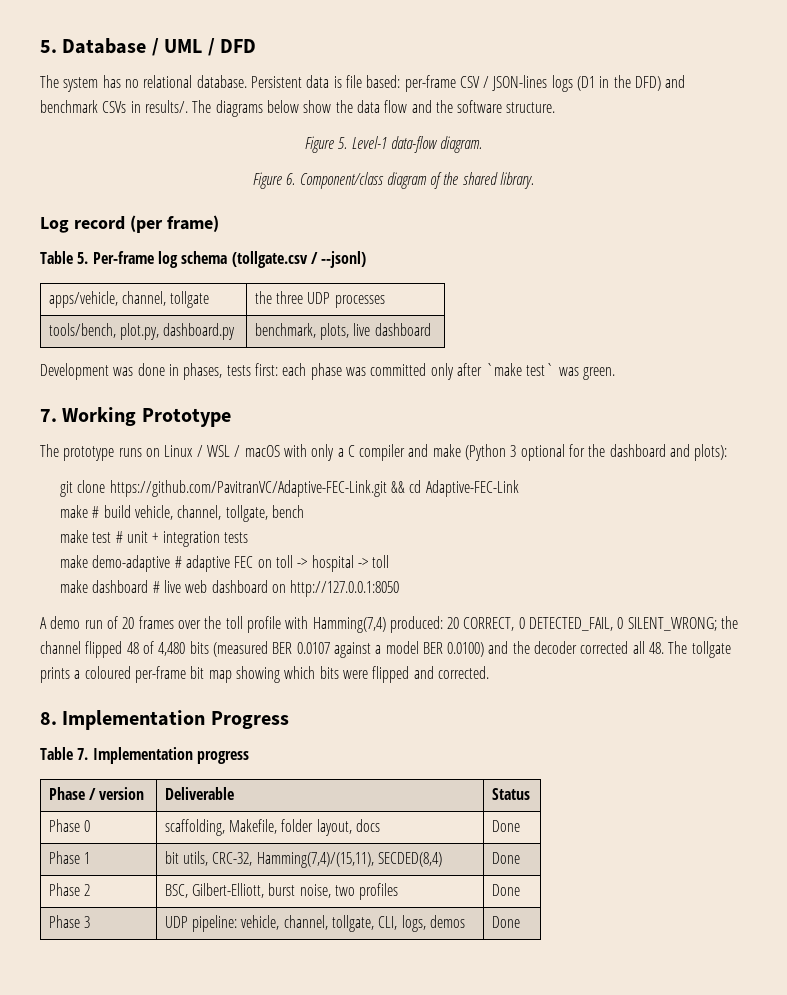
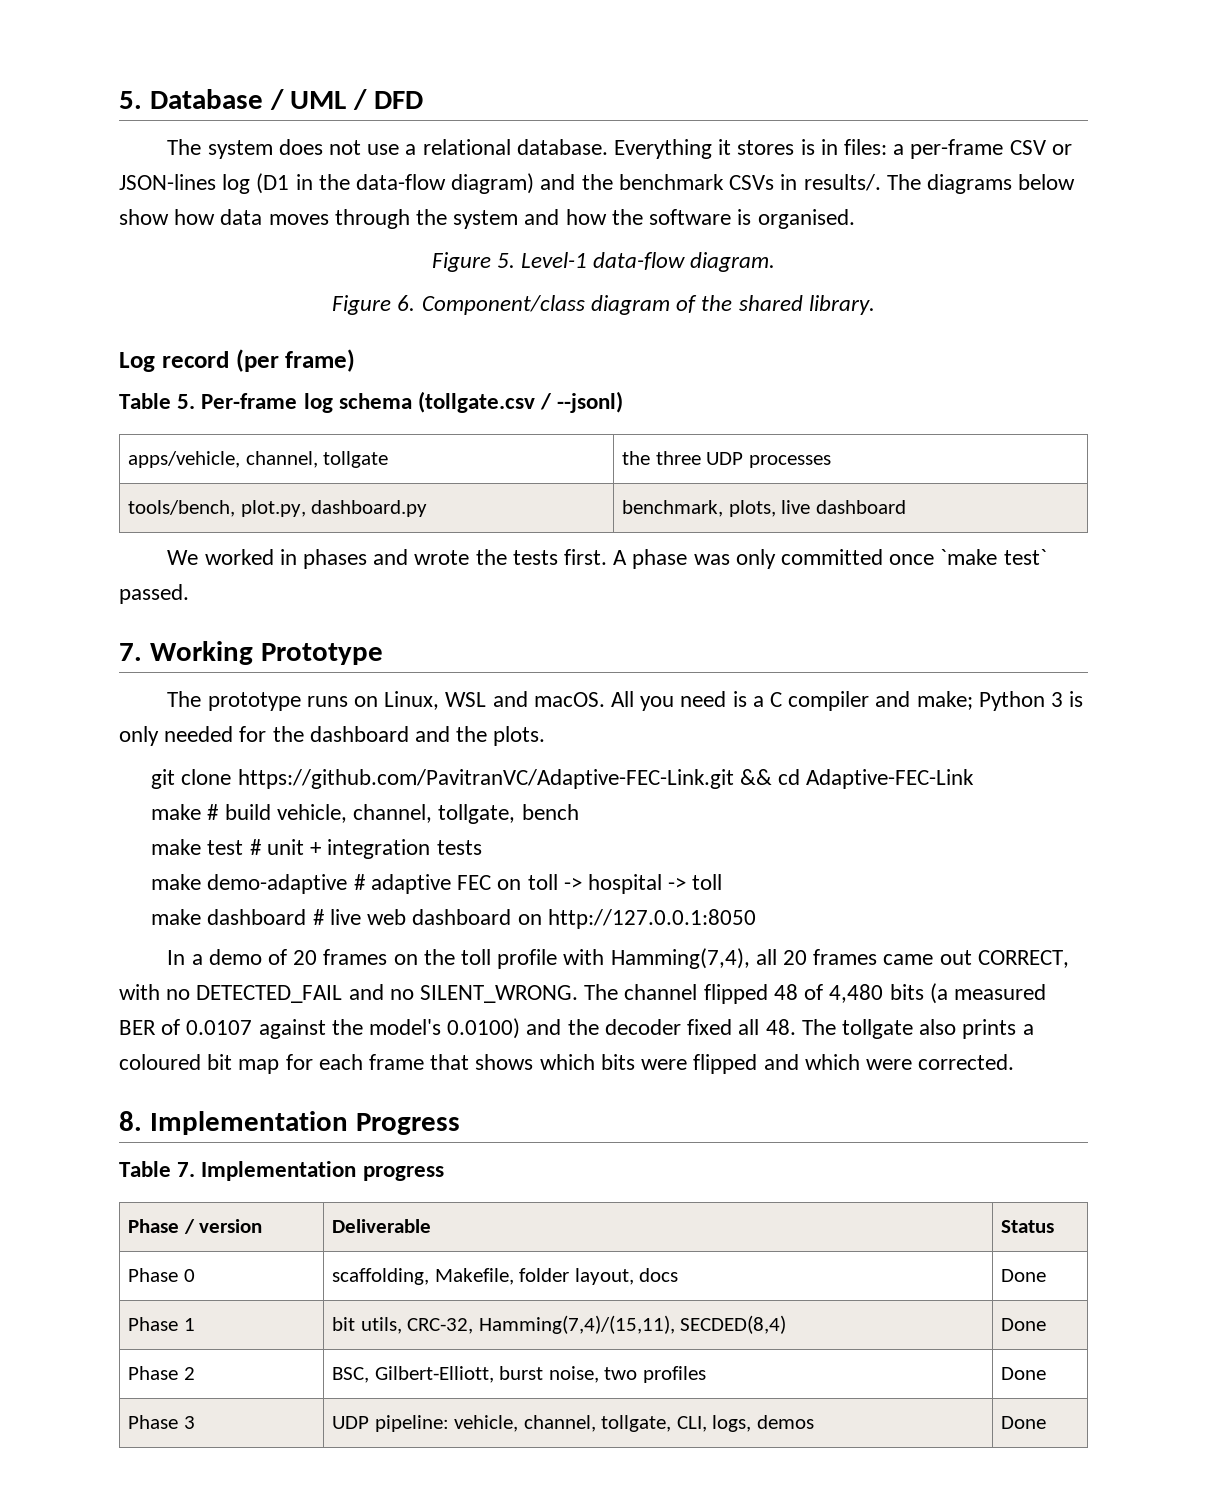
- The system has no relational database. Persistent data is file based: per-frame CSV / JSON-lines logs (D1 in the DFD) and benchmark CSVs in results/.
+ The system does not use a relational database. Everything it stores is in files: a per-frame CSV or JSON-lines log (D1 in the data-flow diagram) and the benchmark CSVs in results/.
- The diagrams below show the data flow and the software structure.
+ The diagrams below show how data moves through the system and how the software is organised.
- Development was done in phases, tests first: each phase was committed only after `make test` was green.
+ We worked in phases and wrote the tests first. A phase was only committed once `make test` passed.
- The prototype runs on Linux / WSL / macOS with only a C compiler and make (Python 3 optional for the dashboard and plots):
+ The prototype runs on Linux, WSL and macOS. All you need is a C compiler and make; Python 3 is only needed for the dashboard and the plots.
- A demo run of 20 frames over the toll profile with Hamming(7,4) produced: 20 CORRECT, 0 DETECTED_FAIL, 0 SILENT_WRONG; the channel flipped 48 of 4,480 bits (measured BER 0.0107 against a model BER 0.0100) and the decoder corrected all 48. The tollgate prints a coloured per-frame bit map showing which bits were flipped and corrected.
+ In a demo of 20 frames on the toll profile with Hamming(7,4), all 20 frames came out CORRECT, with no DETECTED_FAIL and no SILENT_WRONG. The channel flipped 48 of 4,480 bits (a measured BER of 0.0107 against the model's 0.0100) and the decoder fixed all 48. The tollgate also prints a coloured bit map for each frame that shows which bits were flipped and which were corrected.

